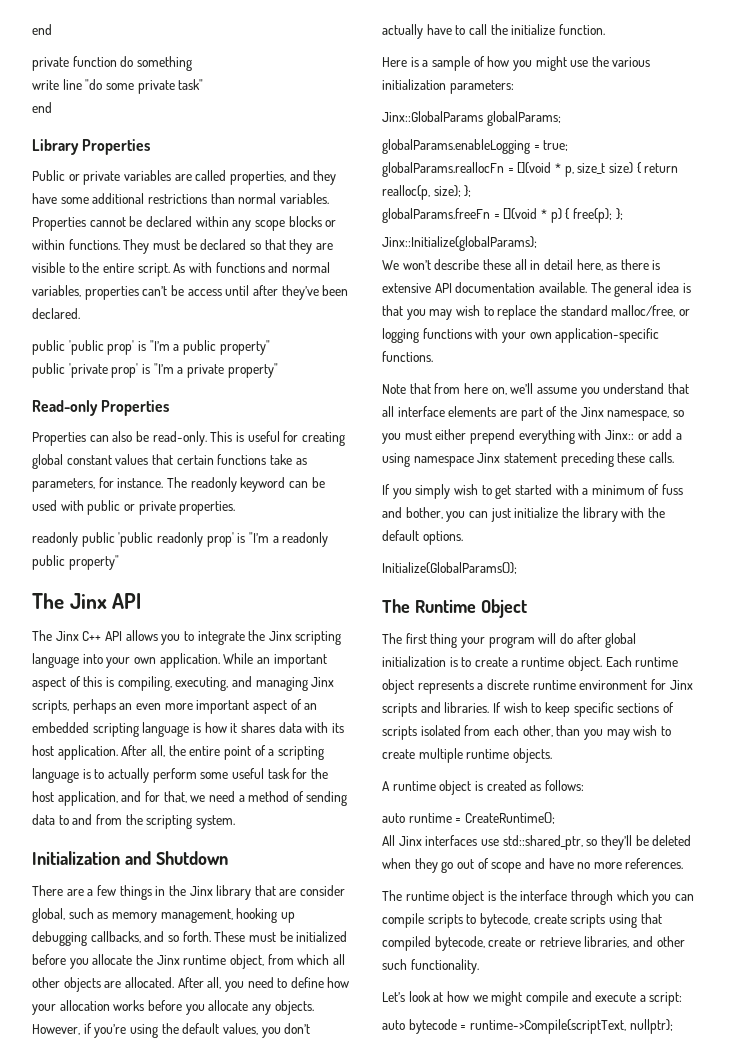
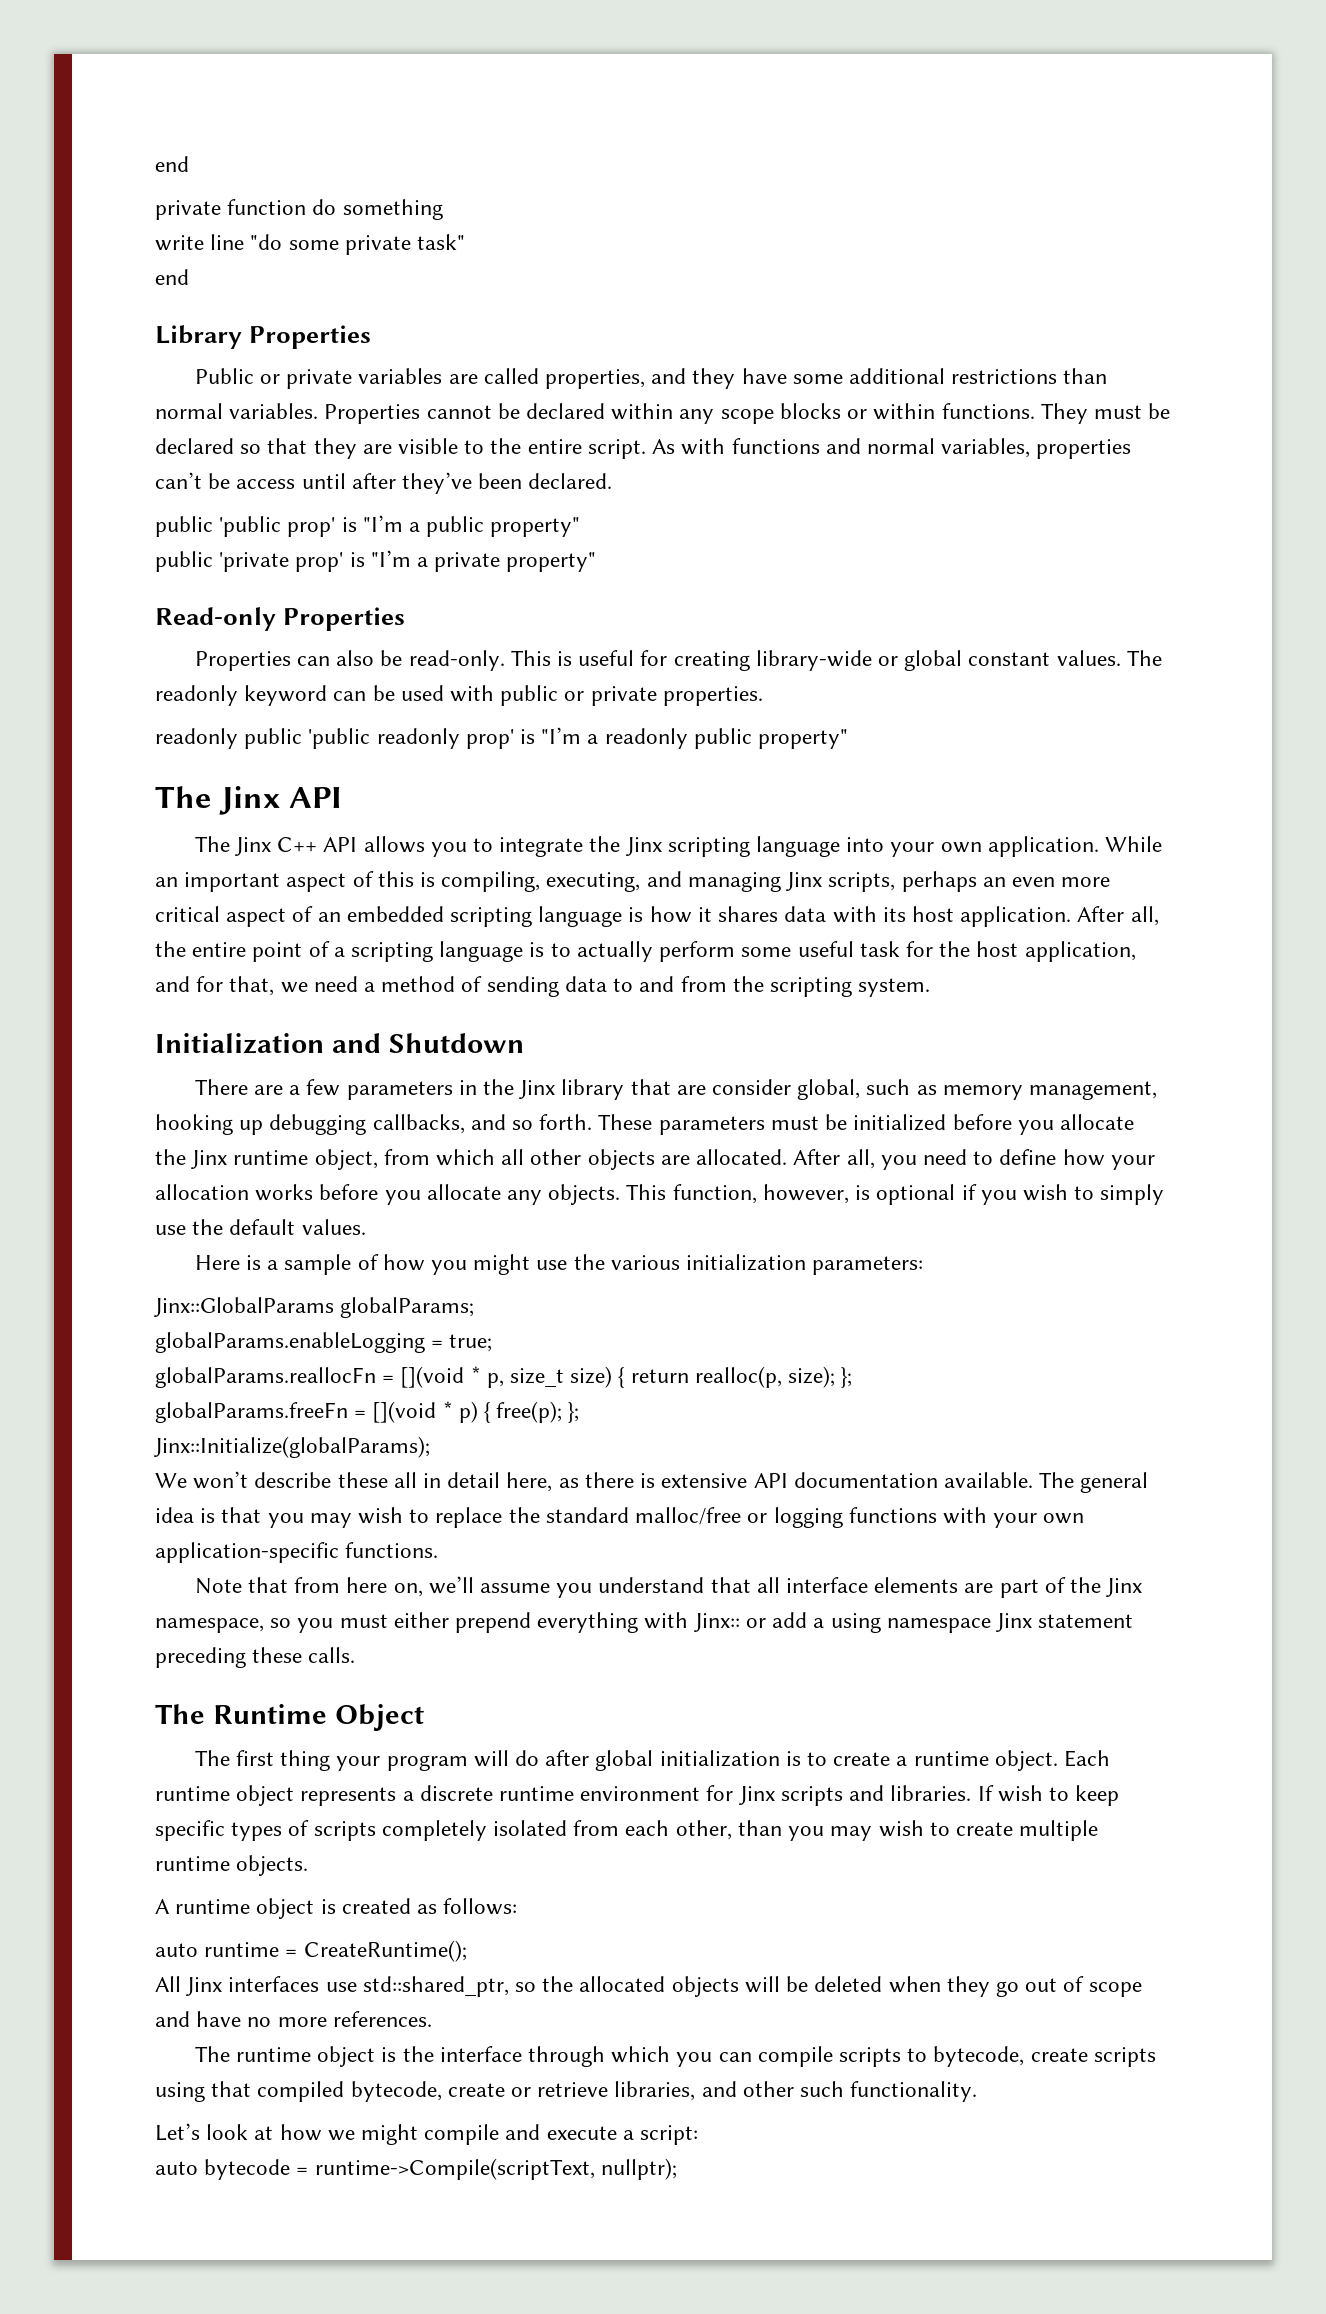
- This is useful for creating global constant values that certain functions take as parameters, for instance.
+ This is useful for creating library-wide or global constant values.
- While an important aspect of this is compiling, executing, and managing Jinx scripts, perhaps an even more important aspect of an embedded scripting language is how it shares data with its host application.
+ While an important aspect of this is compiling, executing, and managing Jinx scripts, perhaps an even more critical aspect of an embedded scripting language is how it shares data with its host application.
- There are a few things in the Jinx library that are consider global, such as memory management, hooking up debugging callbacks, and so forth.
+ There are a few parameters in the Jinx library that are consider global, such as memory management, hooking up debugging callbacks, and so forth.
- These must be initialized before you allocate the Jinx runtime object, from which all other objects are allocated.
+ These parameters must be initialized before you allocate the Jinx runtime object, from which all other objects are allocated.
- However, if you’re using the default values, you don’t actually have to call the initialize function.
+ This function, however, is optional if you wish to simply use the default values.
- The general idea is that you may wish to replace the standard malloc/free, or logging functions with your own application-specific functions.
+ The general idea is that you may wish to replace the standard malloc/free or logging functions with your own application-specific functions.
- If you simply wish to get started with a minimum of fuss and bother, you can just initialize the library with the default options.
- Initialize(GlobalParams());
- If wish to keep specific sections of scripts isolated from each other, than you may wish to create multiple runtime objects.
+ If wish to keep specific types of scripts completely isolated from each other, than you may wish to create multiple runtime objects.
- All Jinx interfaces use std::shared_ptr, so they’ll be deleted when they go out of scope and have no more references.
+ All Jinx interfaces use std::shared_ptr, so the allocated objects will be deleted when they go out of scope and have no more references.

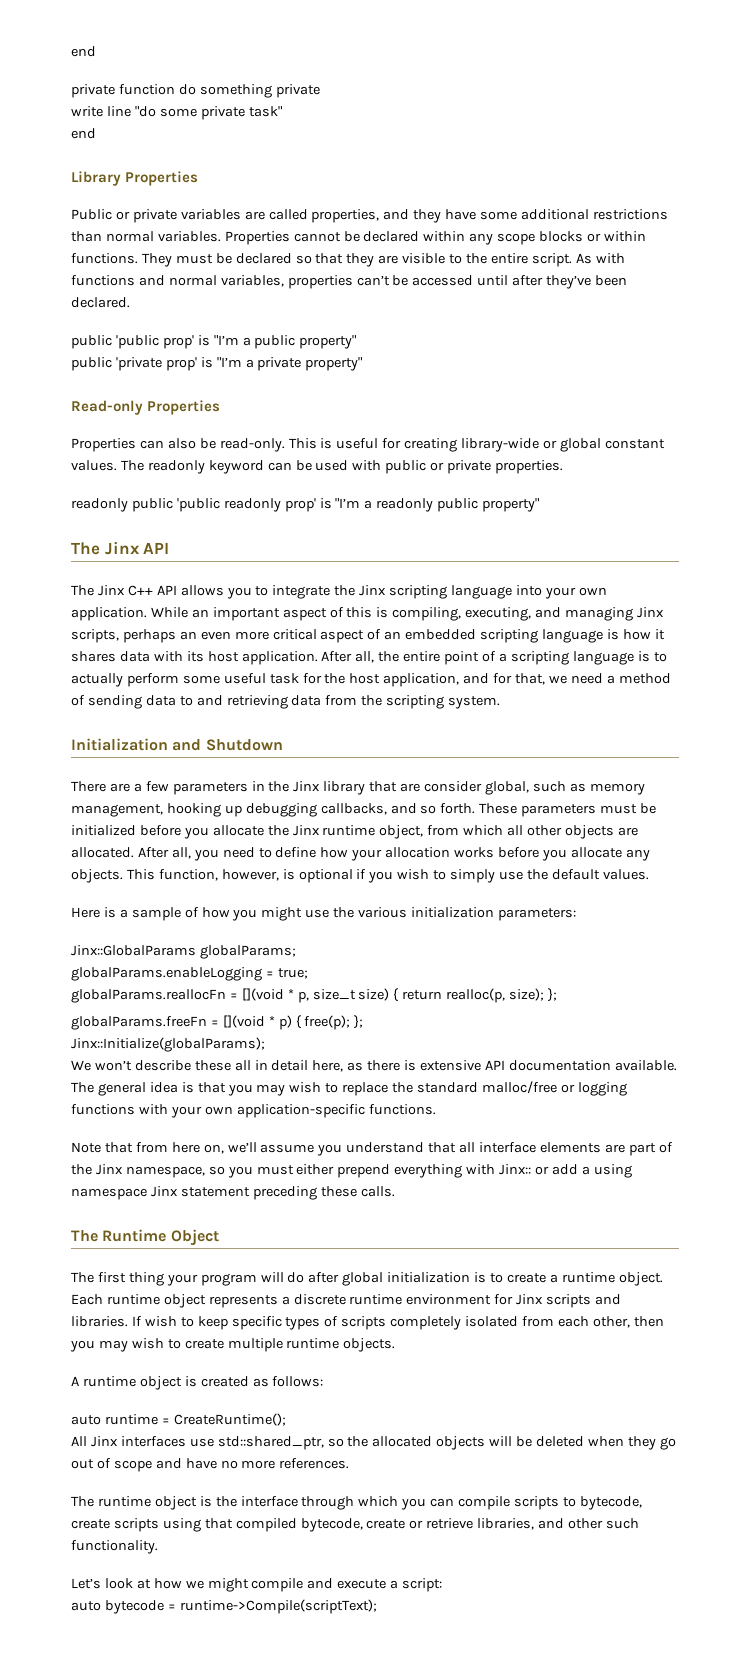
- private function do something
+ private function do something private
- As with functions and normal variables, properties can’t be access until after they’ve been declared.
+ As with functions and normal variables, properties can’t be accessed until after they’ve been declared.
- After all, the entire point of a scripting language is to actually perform some useful task for the host application, and for that, we need a method of sending data to and from the scripting system.
+ After all, the entire point of a scripting language is to actually perform some useful task for the host application, and for that, we need a method of sending data to and retrieving data from the scripting system.
- If wish to keep specific types of scripts completely isolated from each other, than you may wish to create multiple runtime objects.
+ If wish to keep specific types of scripts completely isolated from each other, then you may wish to create multiple runtime objects.
- auto bytecode = runtime->Compile(scriptText, nullptr);
+ auto bytecode = runtime->Compile(scriptText);

